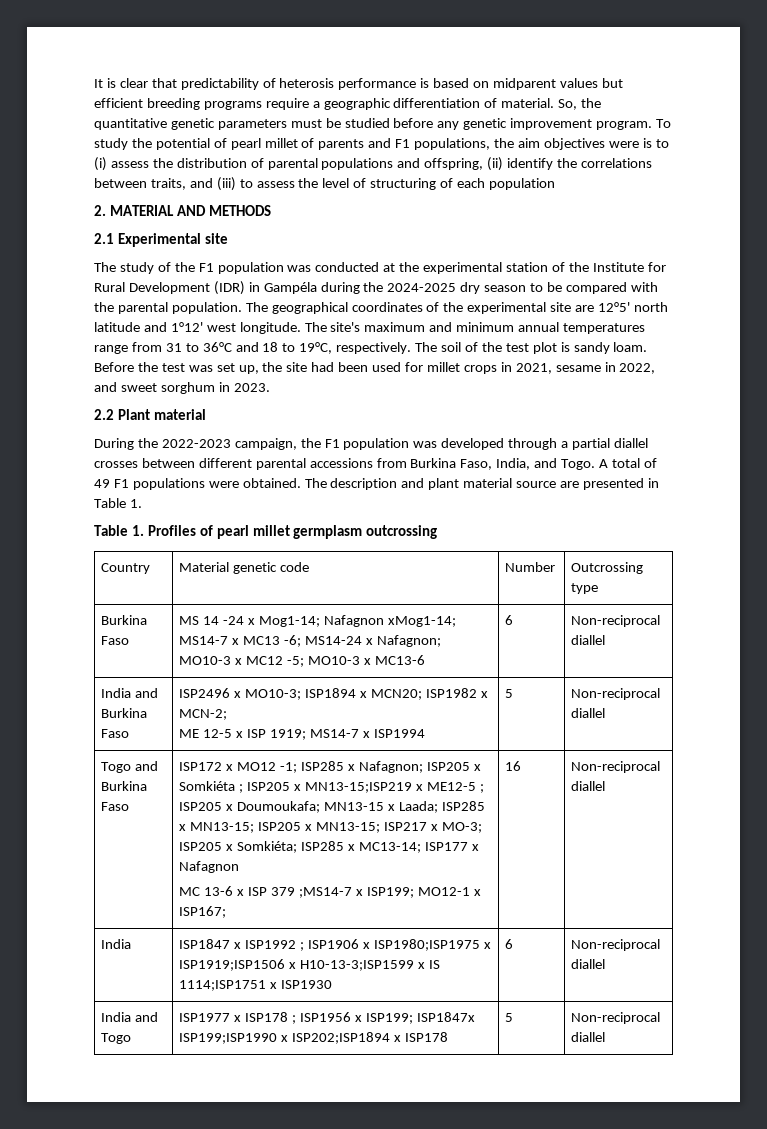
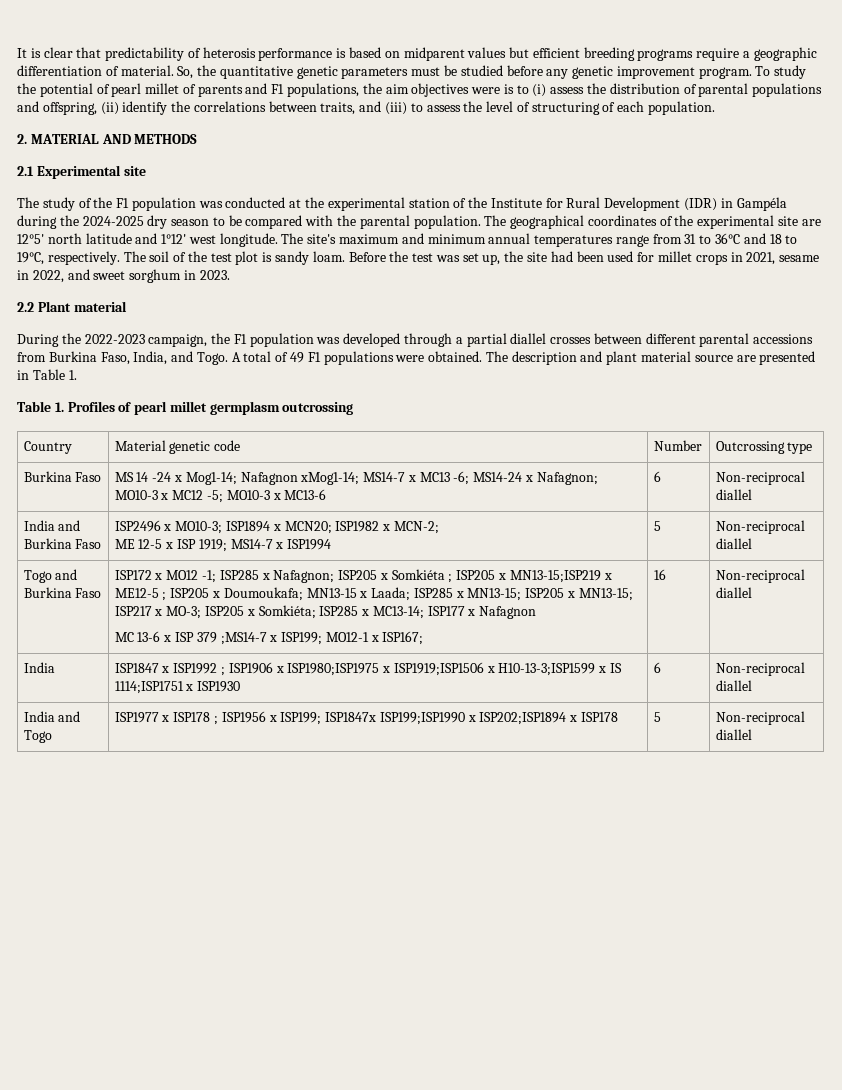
- To study the potential of pearl millet of parents and F1 populations, the aim objectives were is to (i) assess the distribution of parental populations and offspring, (ii) identify the correlations between traits, and (iii) to assess the level of structuring of each population
+ To study the potential of pearl millet of parents and F1 populations, the aim objectives were is to (i) assess the distribution of parental populations and offspring, (ii) identify the correlations between traits, and (iii) to assess the level of structuring of each population.

